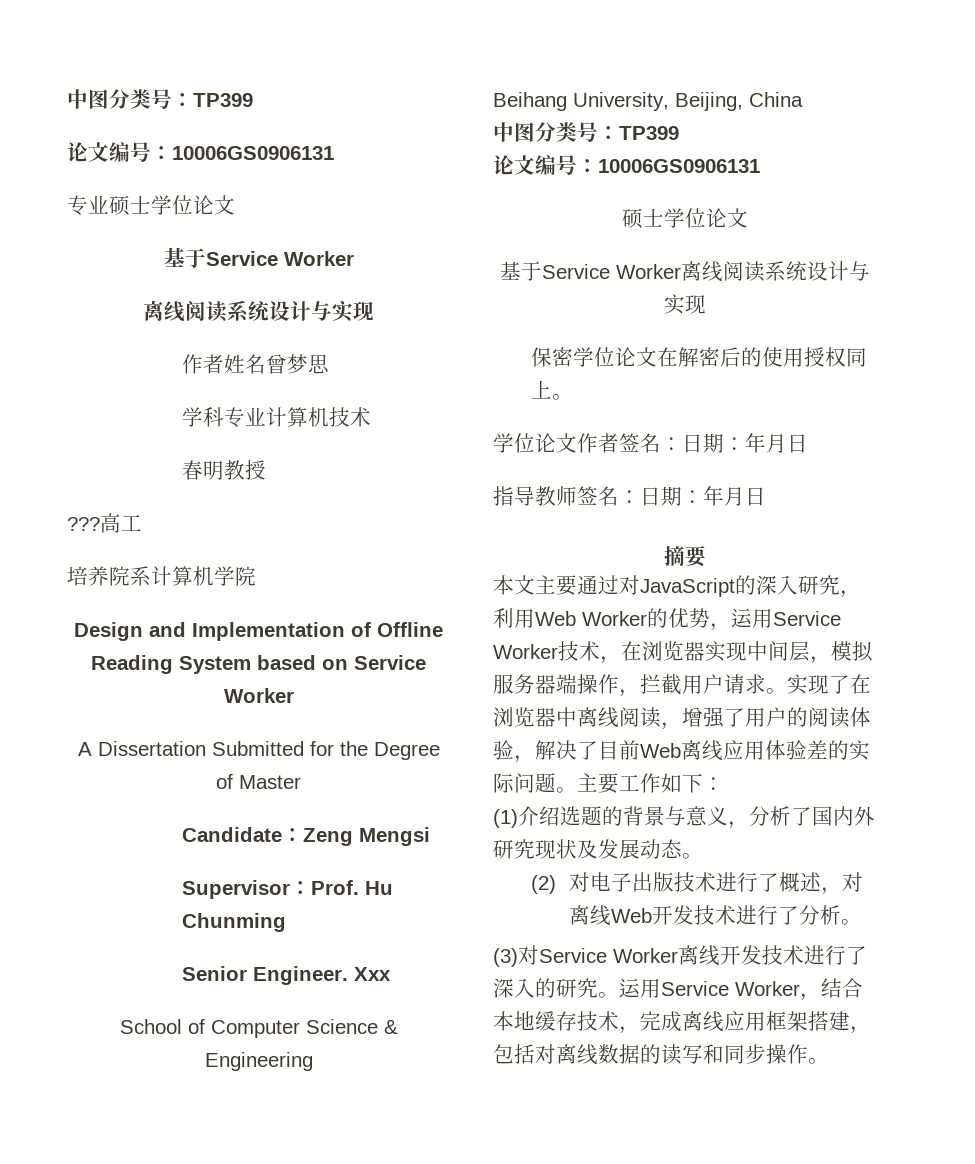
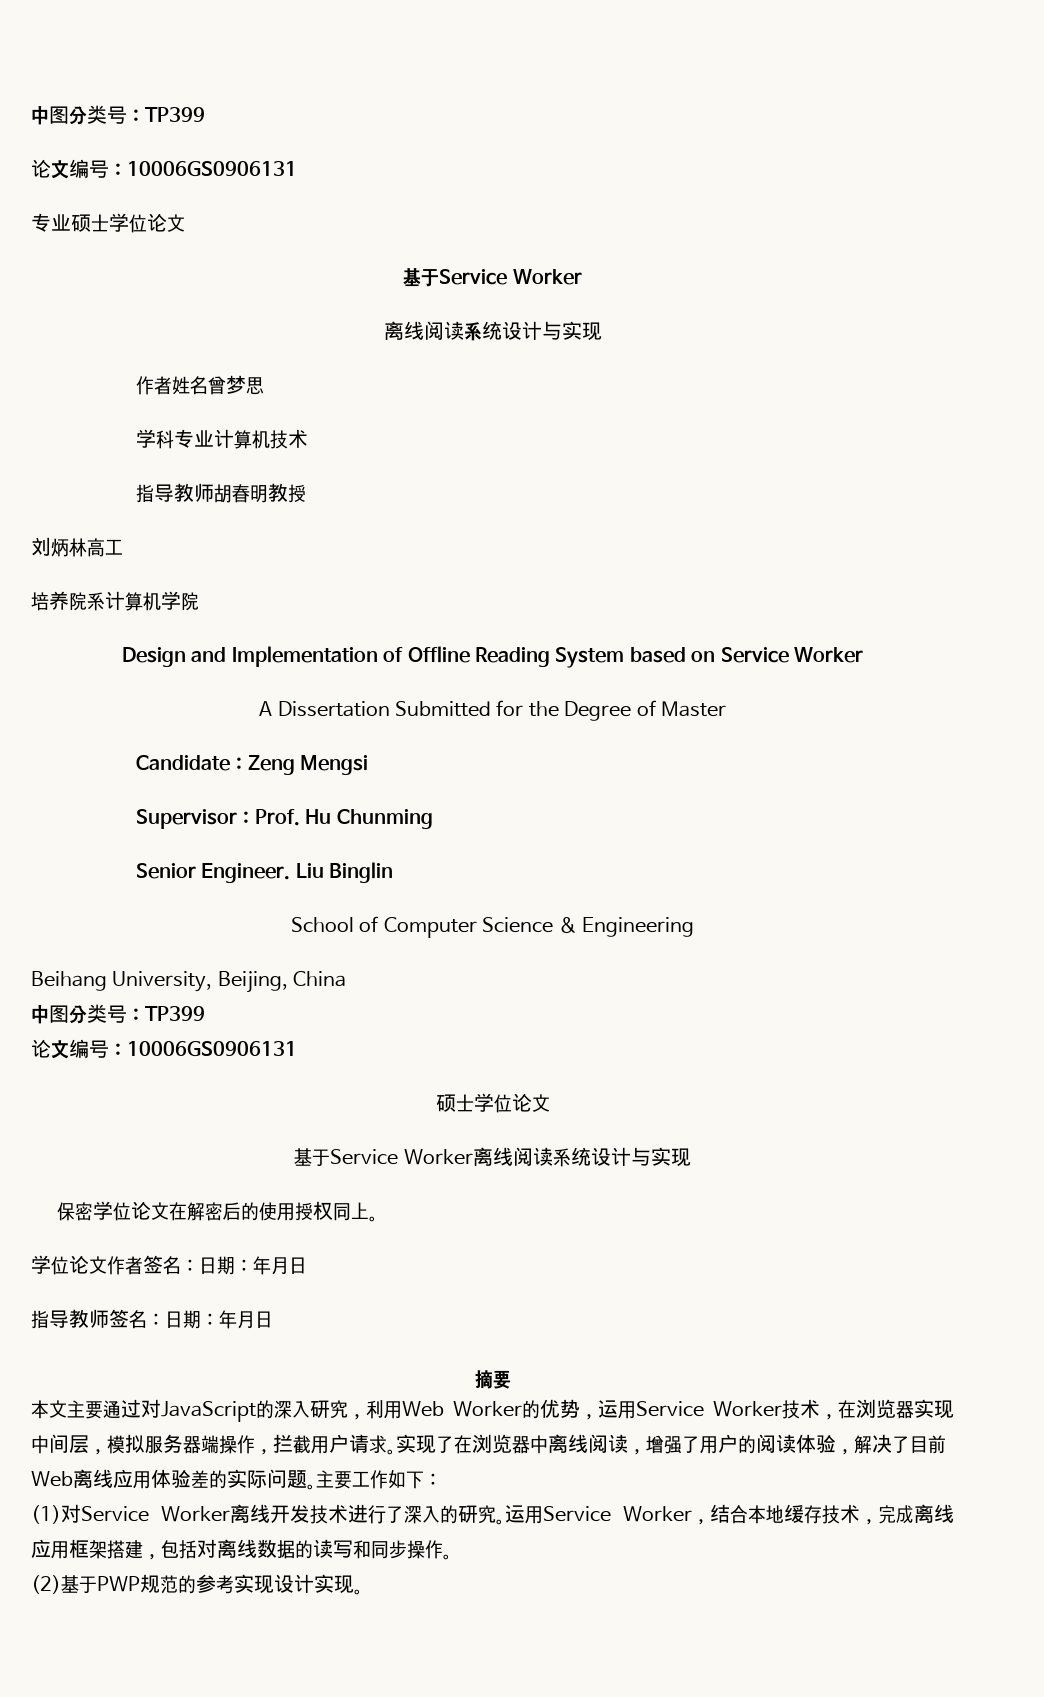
- 春明教授
+ 指导教师胡春明教授
- ???高工
+ 刘炳林高工
- Xxx
+ Liu Binglin
- (1)介绍选题的背景与意义，分析了国内外研究现状及发展动态。
- (2)对电子出版技术进行了概述，对离线Web开发技术进行了分析。
- (3)对Service Worker离线开发技术进行了深入的研究。
+ (1)对Service Worker离线开发技术进行了深入的研究。
+ (2)基于PWP规范的参考实现设计实现。

